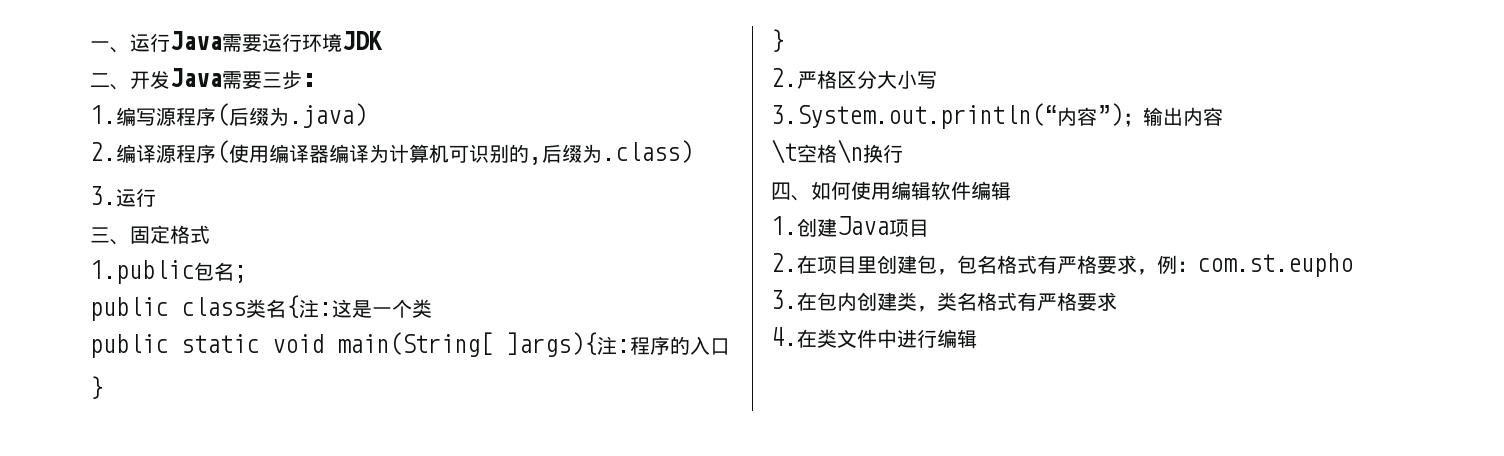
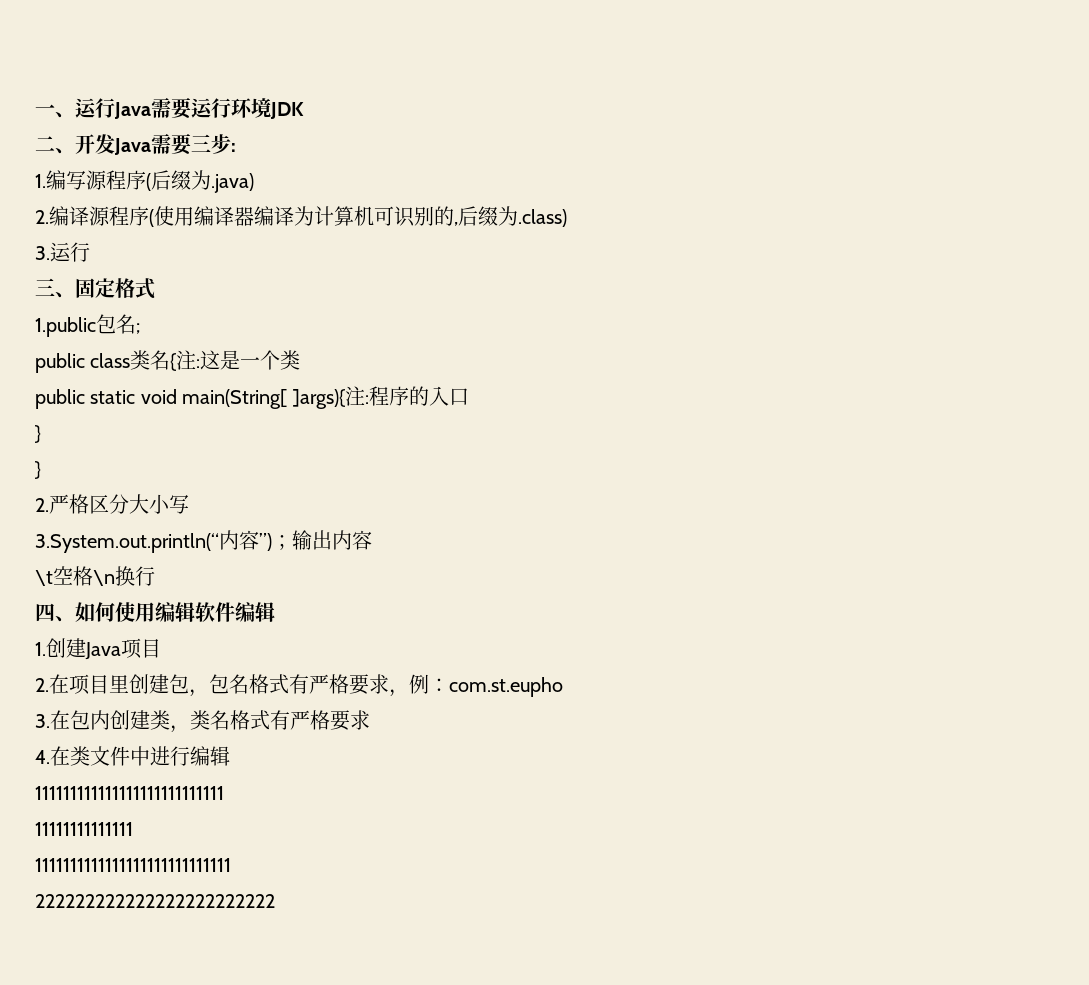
+ 111111111111111111111111111
+ 11111111111111
+ 1111111111111111111111111111
+ 222222222222222222222222

